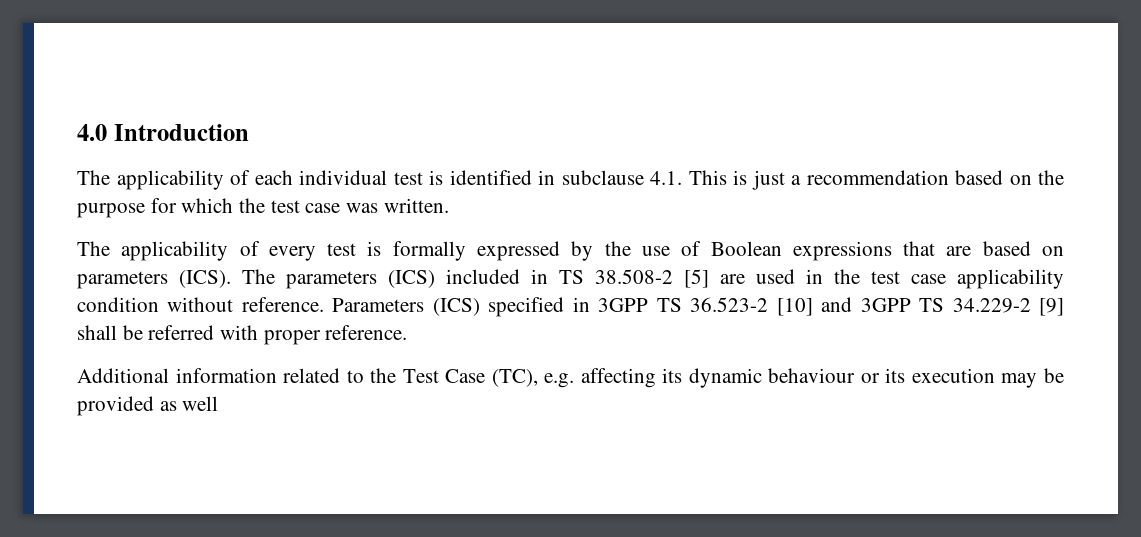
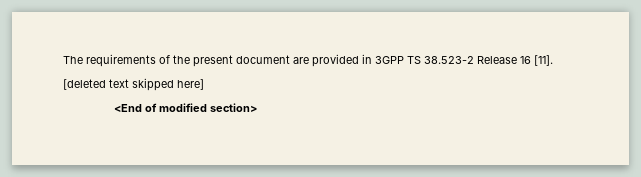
- 4.0 Introduction
- The applicability of each individual test is identified in subclause 4.1. This is just a recommendation based on the purpose for which the test case was written.
- The applicability of every test is formally expressed by the use of Boolean expressions that are based on parameters (ICS). The parameters (ICS) included in TS 38.508-2 [5] are used in the test case applicability condition without reference. Parameters (ICS) specified in 3GPP TS 36.523-2 [10] and 3GPP TS 34.229-2 [9] shall be referred with proper reference.
- Additional information related to the Test Case (TC), e.g. affecting its dynamic behaviour or its execution may be provided as well
+ The requirements of the present document are provided in 3GPP TS 38.523-2 Release 16 [11].
+ [deleted text skipped here]
+ <End of modified section>

